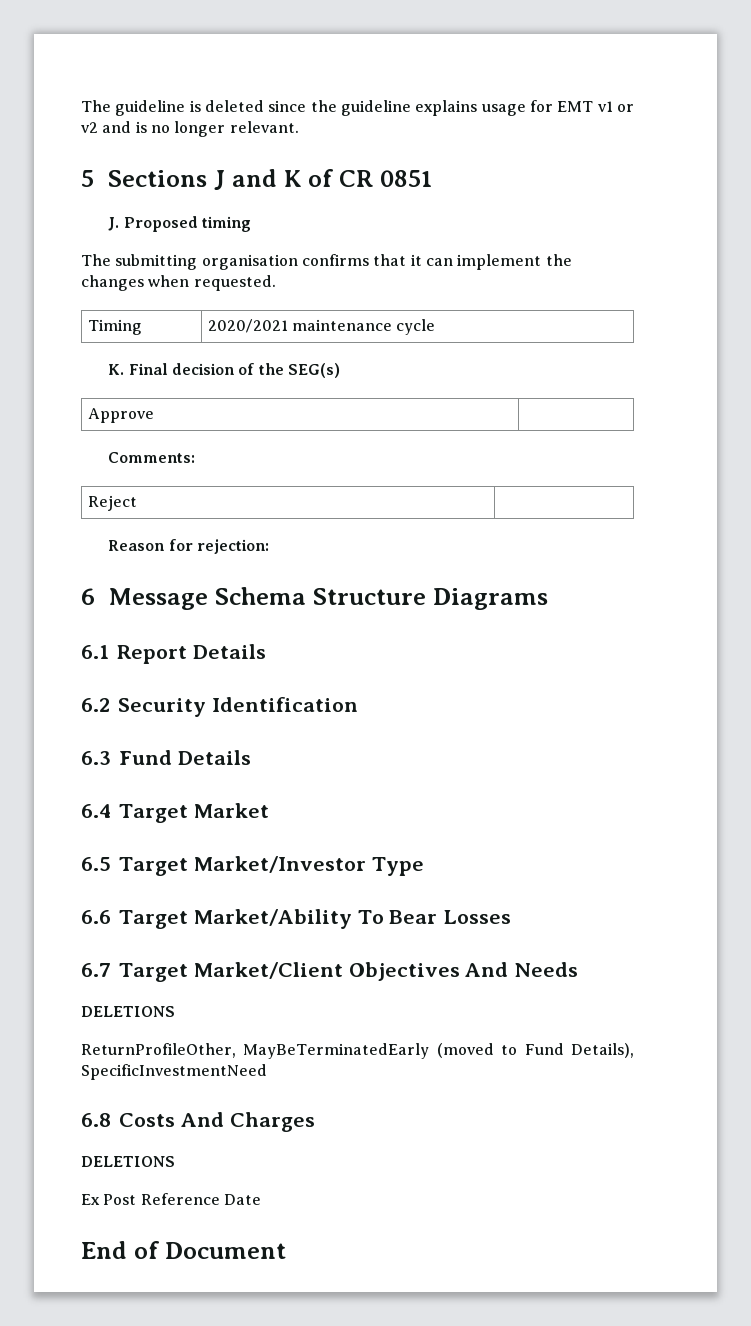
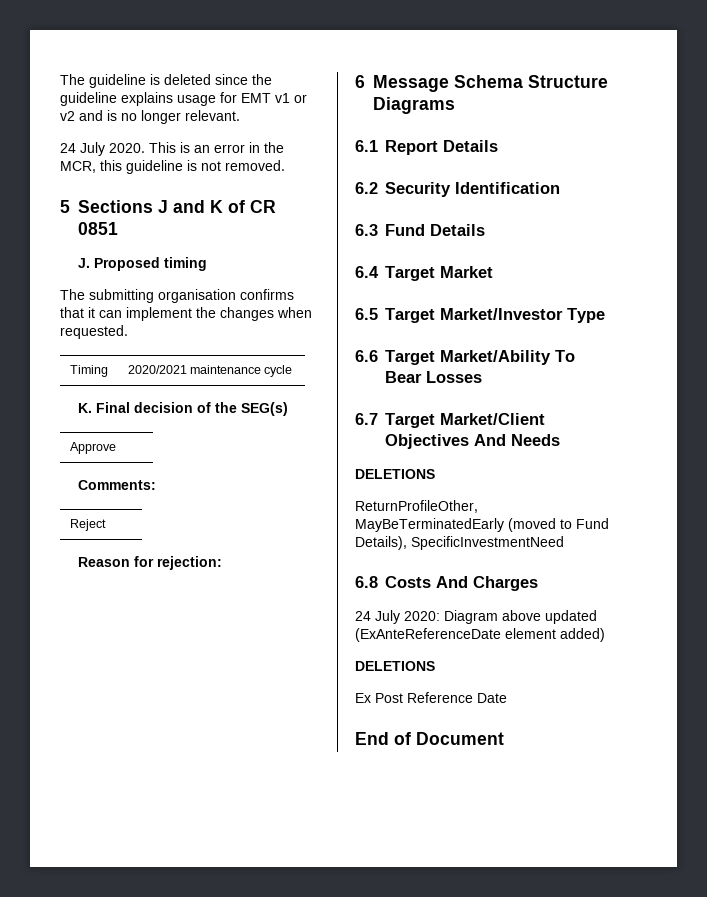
+ 24 July 2020. This is an error in the MCR, this guideline is not removed.
+ 24 July 2020: Diagram above updated (ExAnteReferenceDate element added)

